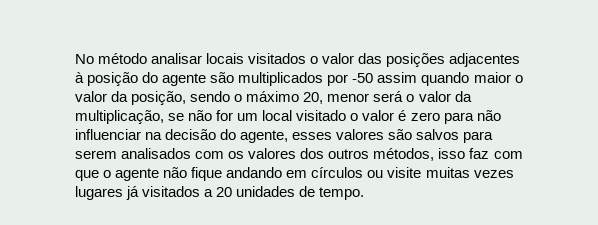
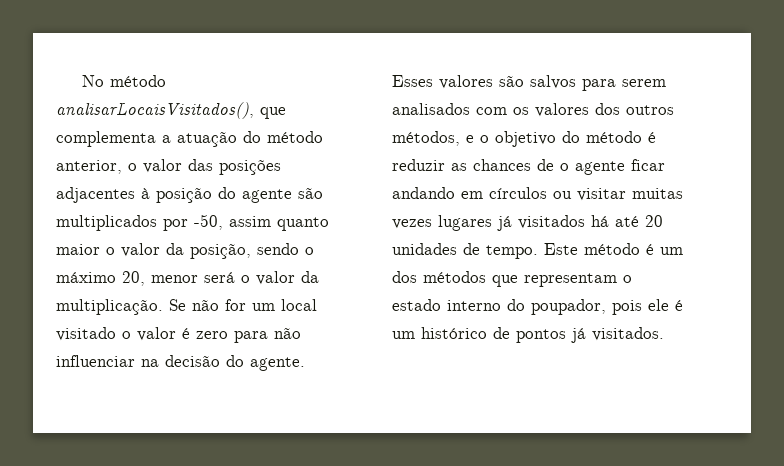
- No método analisar locais visitados o valor das posições adjacentes à posição do agente são multiplicados por -50 assim quando maior o valor da posição, sendo o máximo 20, menor será o valor da multiplicação, se não for um local visitado o valor é zero para não influenciar na decisão do agente, esses valores são salvos para serem analisados com os valores dos outros métodos, isso faz com que o agente não fique andando em círculos ou visite muitas vezes lugares já visitados a 20 unidades de tempo.
+ No método analisarLocaisVisitados(), que complementa a atuação do método anterior, o valor das posições adjacentes à posição do agente são multiplicados por -50, assim quanto maior o valor da posição, sendo o máximo 20, menor será o valor da multiplicação. Se não for um local visitado o valor é zero para não influenciar na decisão do agente. Esses valores são salvos para serem analisados com os valores dos outros métodos, e o objetivo do método é reduzir as chances de o agente ficar andando em círculos ou visitar muitas vezes lugares já visitados há até 20 unidades de tempo.
+ Este método é um dos métodos que representam o estado interno do poupador, pois ele é um histórico de pontos já visitados.

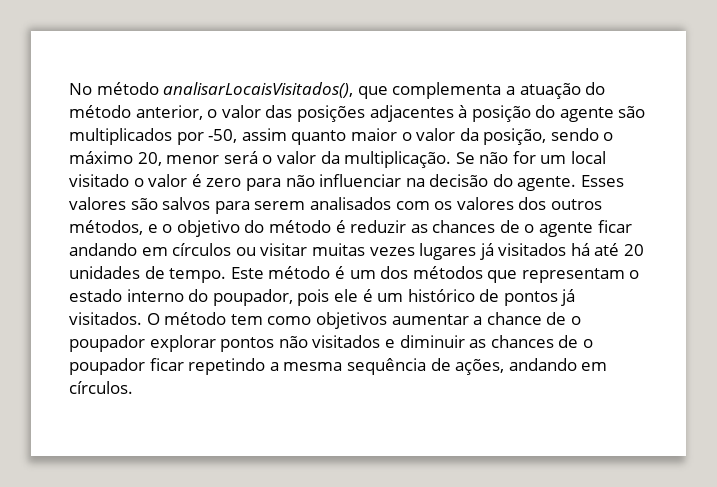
+ O método tem como objetivos aumentar a chance de o poupador explorar pontos não visitados e diminuir as chances de o poupador ficar repetindo a mesma sequência de ações, andando em círculos.

